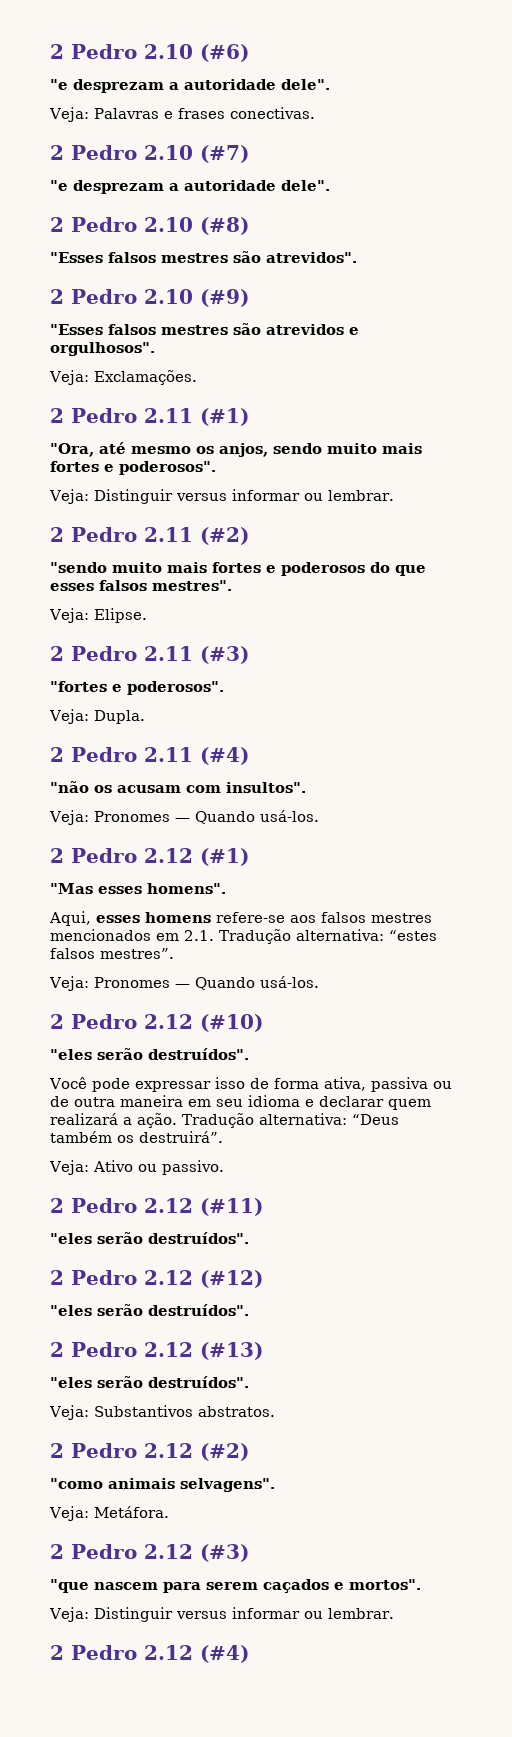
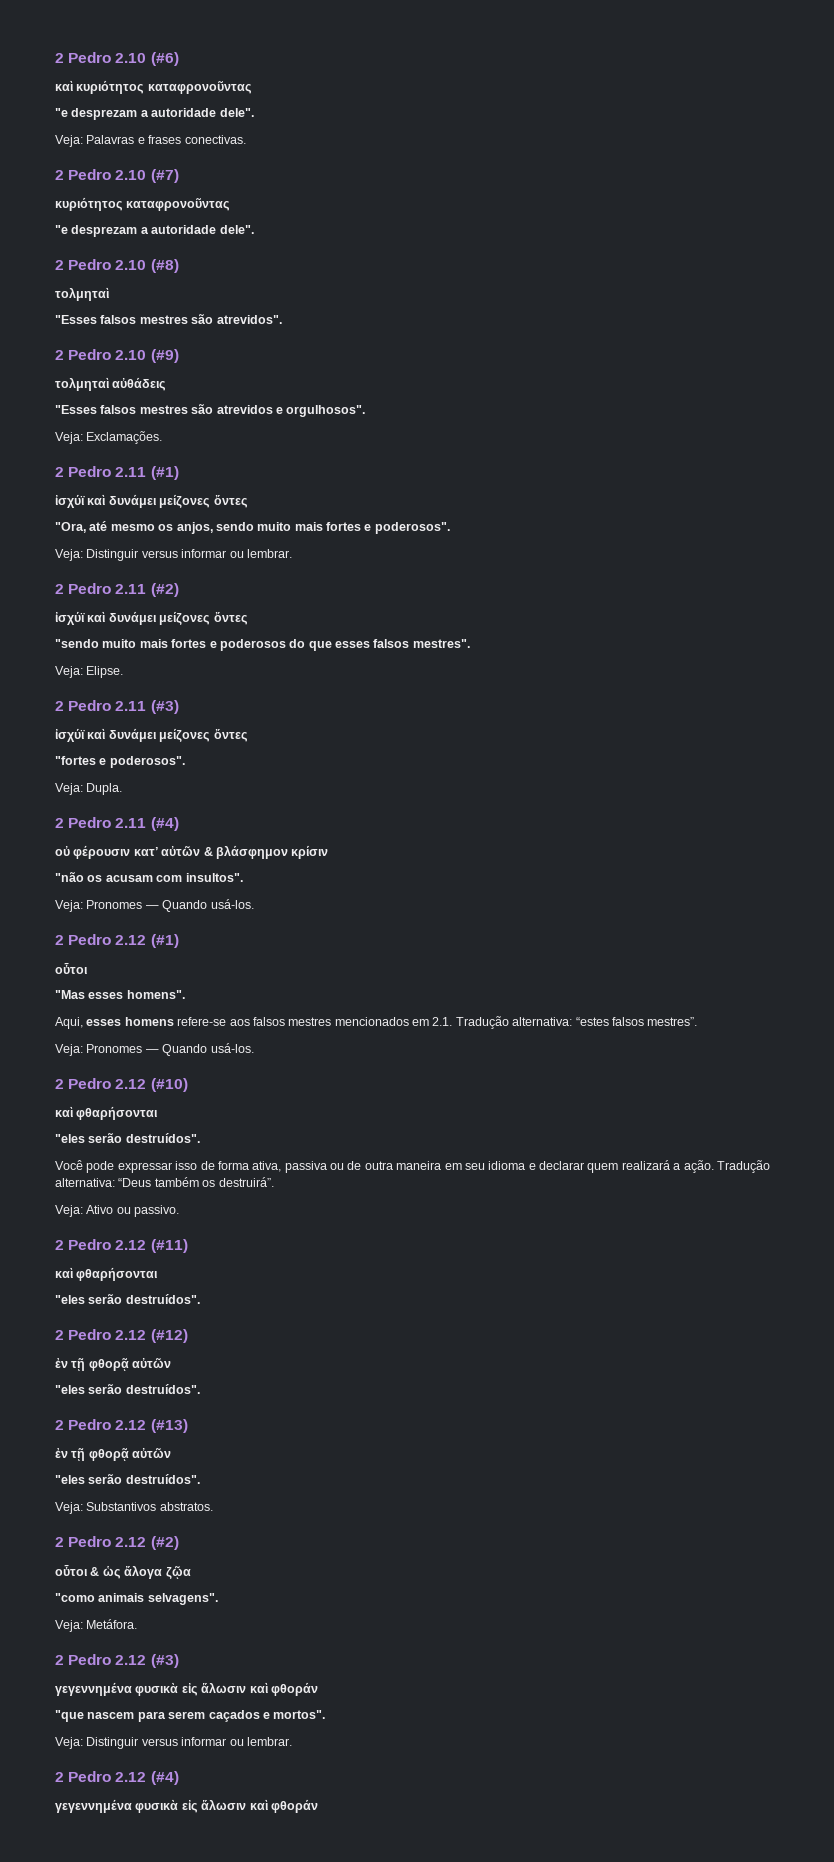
+ καὶ κυριότητος καταφρονοῦντας
  2 Pedro 2.10 (#7)
+ κυριότητος καταφρονοῦντας
  2 Pedro 2.10 (#8)
+ τολμηταὶ
+ τολμηταὶ αὐθάδεις
  2 Pedro 2.11 (#1)
+ ἰσχύϊ καὶ δυνάμει μείζονες ὄντες
  2 Pedro 2.11 (#2)
+ ἰσχύϊ καὶ δυνάμει μείζονες ὄντες
  2 Pedro 2.11 (#3)
+ ἰσχύϊ καὶ δυνάμει μείζονες ὄντες
+ οὐ φέρουσιν κατ’ αὐτῶν & βλάσφημον κρίσιν
  2 Pedro 2.12 (#1)
+ οὗτοι
  2 Pedro 2.12 (#10)
+ καὶ φθαρήσονται
  2 Pedro 2.12 (#11)
+ καὶ φθαρήσονται
  2 Pedro 2.12 (#12)
+ ἐν τῇ φθορᾷ αὐτῶν
  2 Pedro 2.12 (#13)
+ ἐν τῇ φθορᾷ αὐτῶν
+ οὗτοι & ὡς ἄλογα ζῷα
  2 Pedro 2.12 (#3)
+ γεγεννημένα φυσικὰ εἰς ἅλωσιν καὶ φθοράν
  2 Pedro 2.12 (#4)
+ γεγεννημένα φυσικὰ εἰς ἅλωσιν καὶ φθοράν

